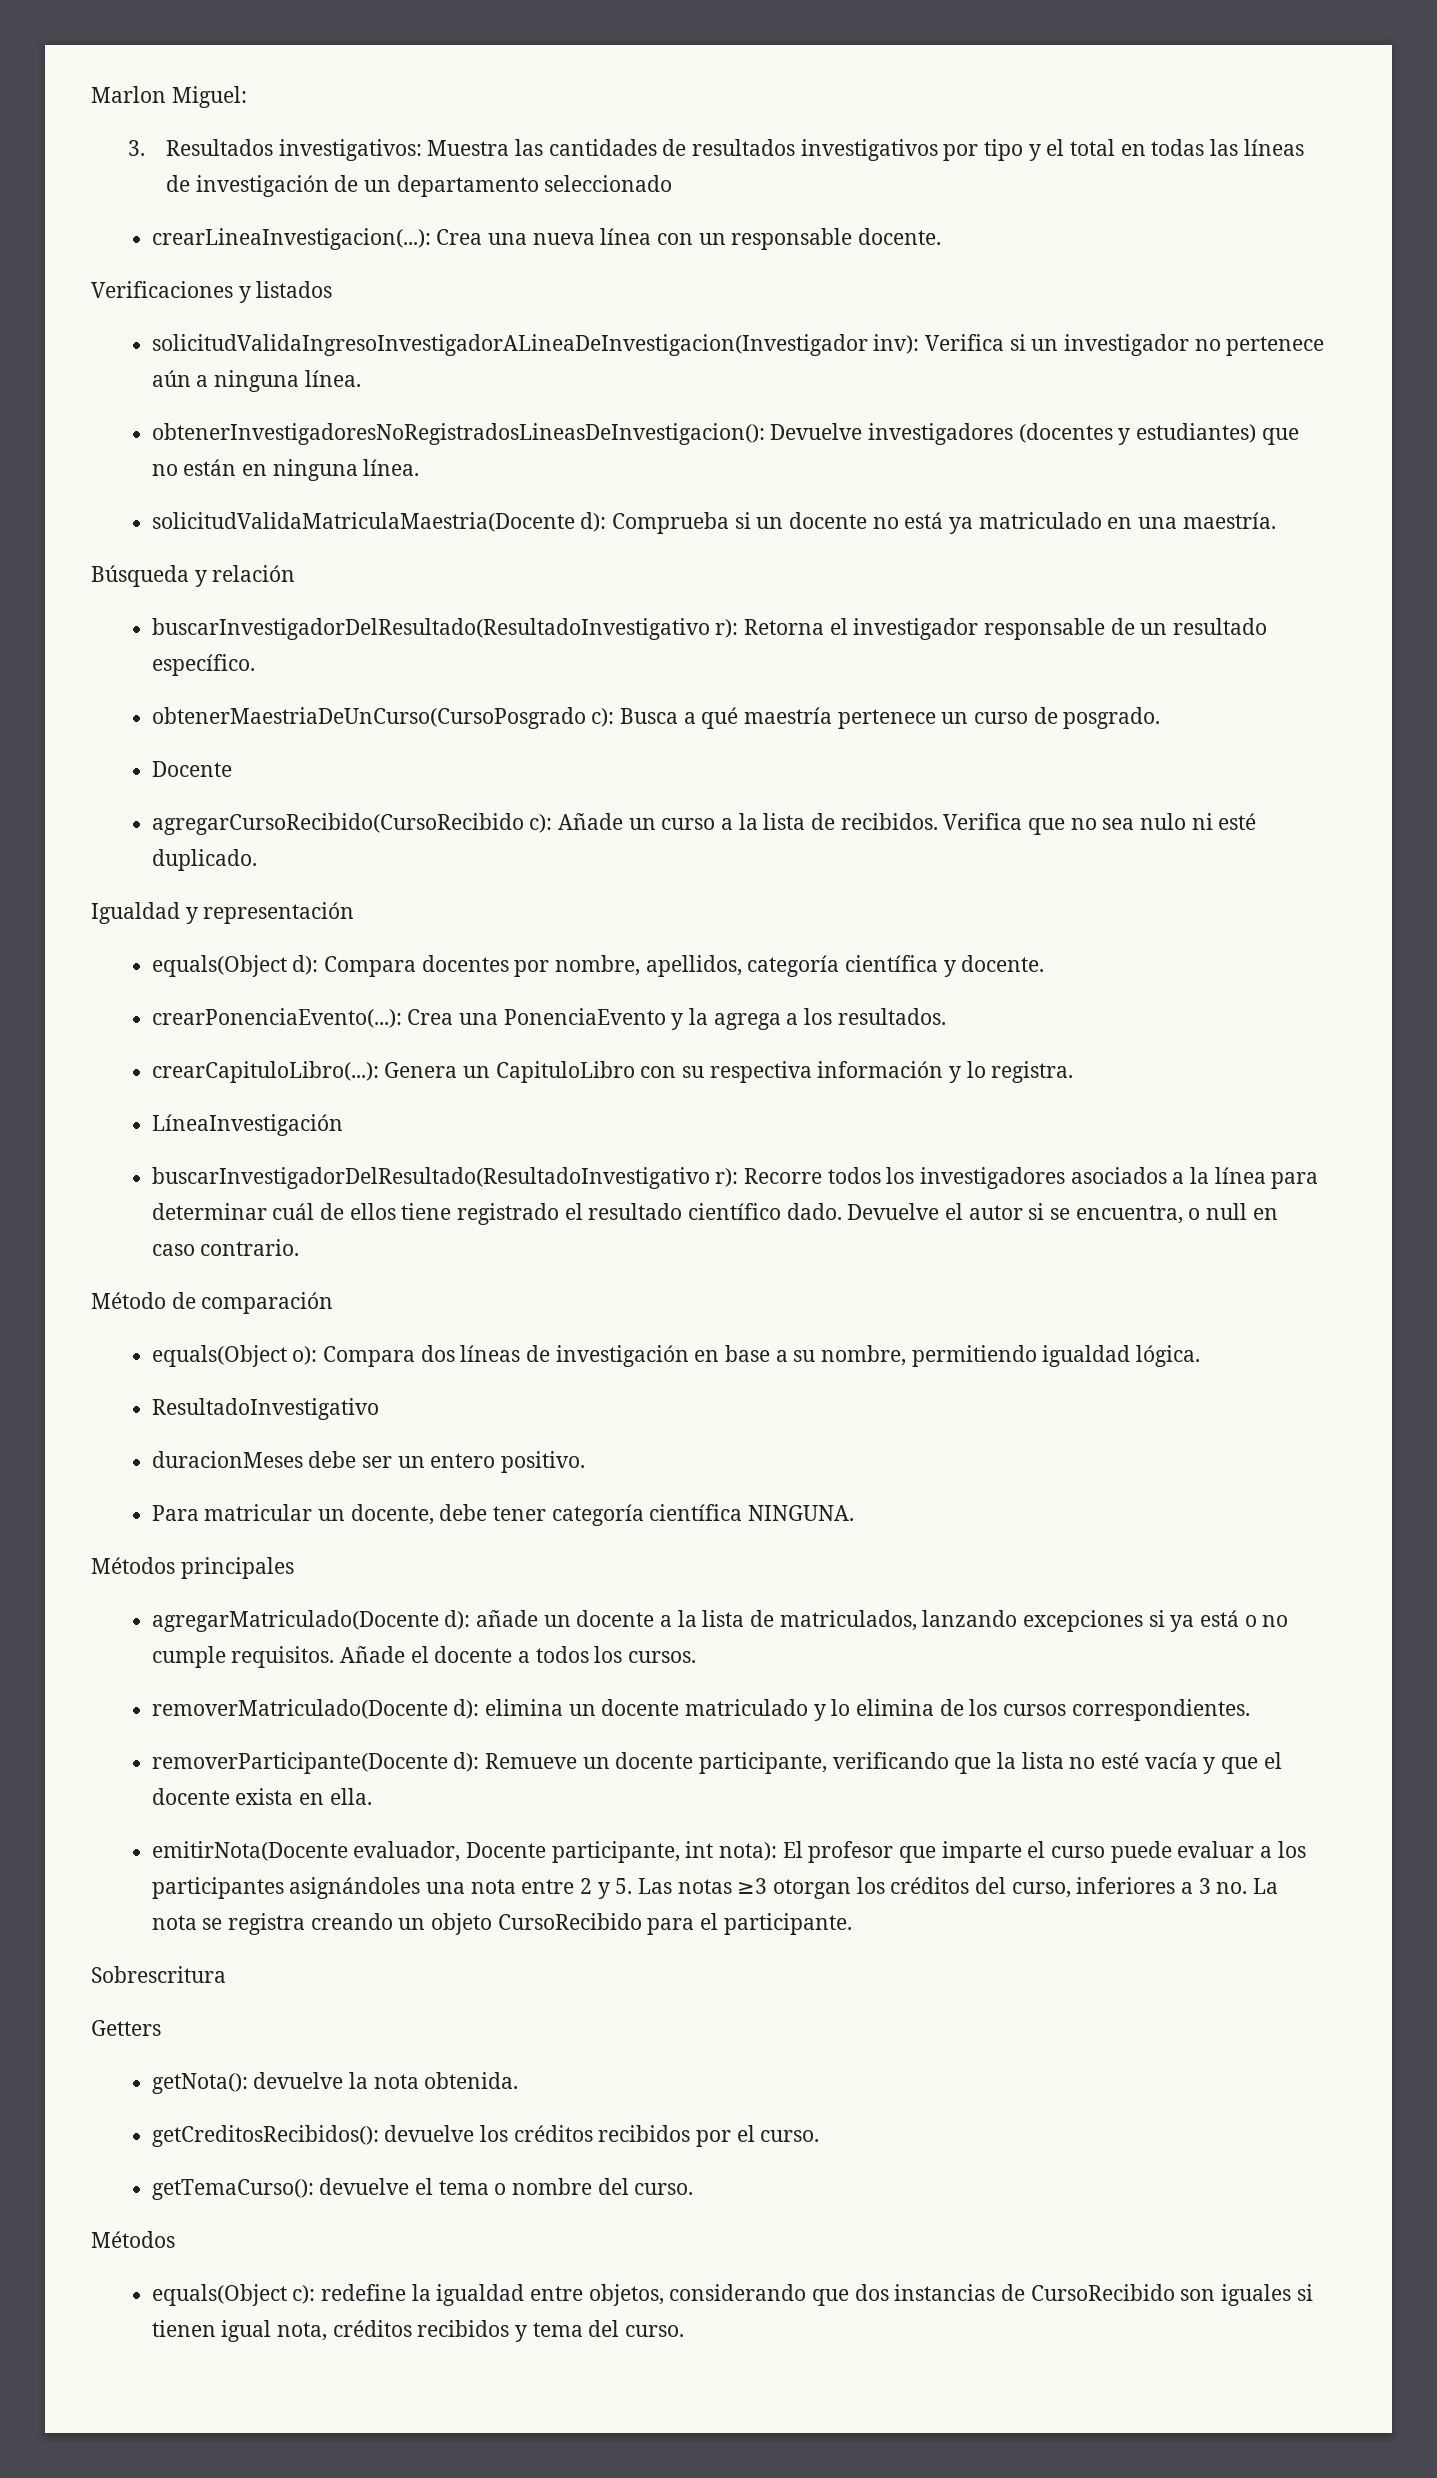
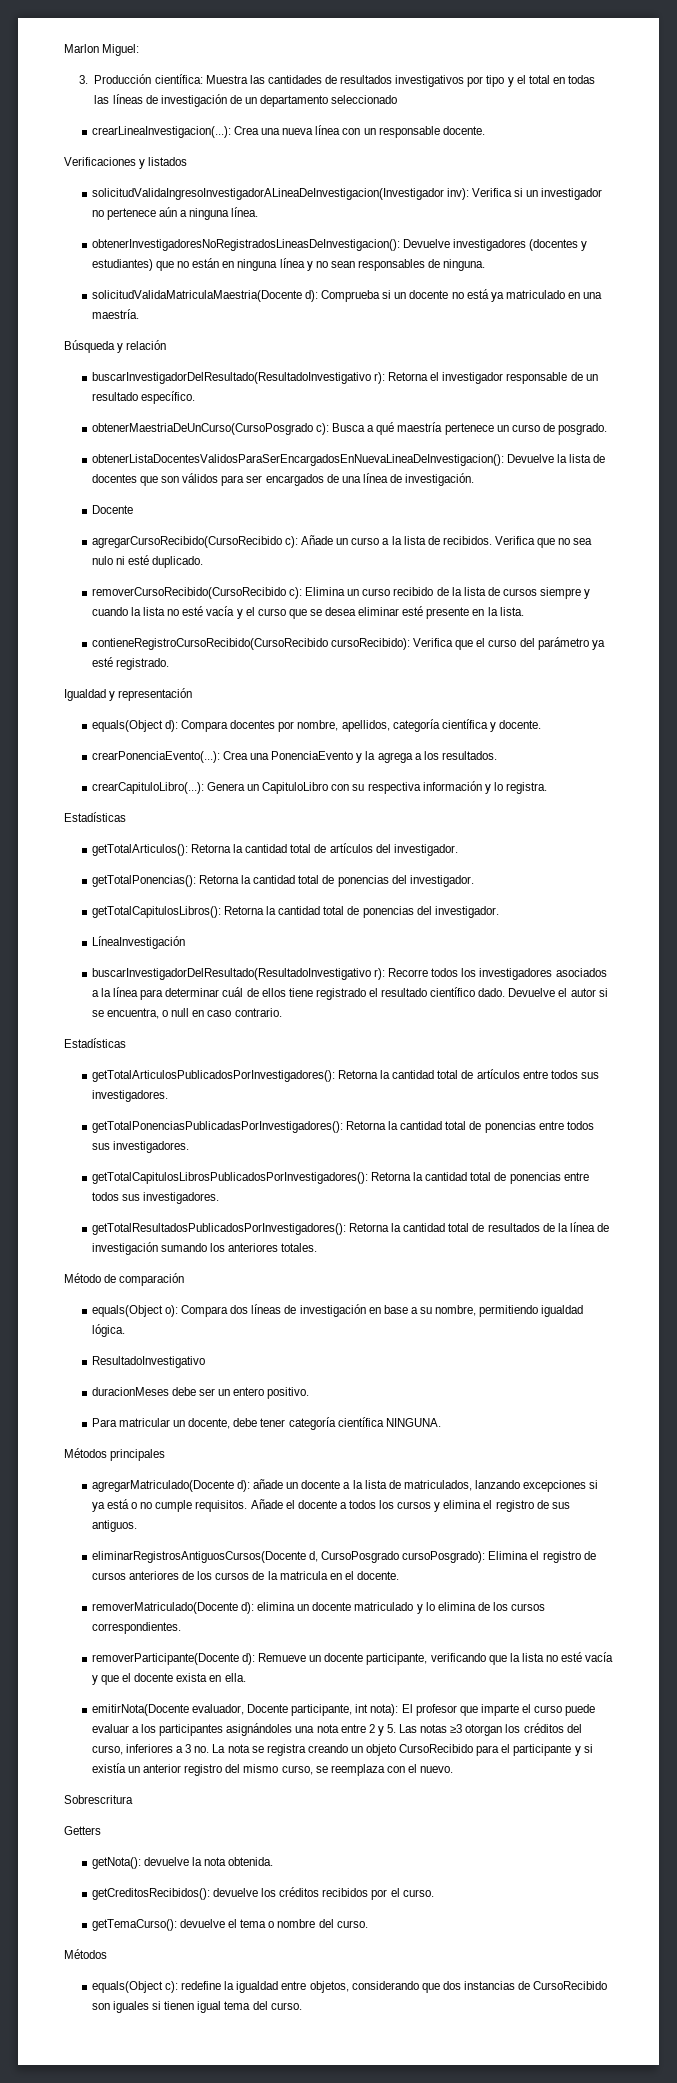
- 3. Resultados investigativos: Muestra las cantidades de resultados investigativos por tipo y el total en todas las líneas de investigación de un departamento seleccionado
+ 3. Producción científica: Muestra las cantidades de resultados investigativos por tipo y el total en todas las líneas de investigación de un departamento seleccionado
- obtenerInvestigadoresNoRegistradosLineasDeInvestigacion(): Devuelve investigadores (docentes y estudiantes) que no están en ninguna línea.
+ obtenerInvestigadoresNoRegistradosLineasDeInvestigacion(): Devuelve investigadores (docentes y estudiantes) que no están en ninguna línea y no sean responsables de ninguna.
+ obtenerListaDocentesValidosParaSerEncargadosEnNuevaLineaDeInvestigacion(): Devuelve la lista de docentes que son válidos para ser encargados de una línea de investigación.
+ removerCursoRecibido(CursoRecibido c): Elimina un curso recibido de la lista de cursos siempre y cuando la lista no esté vacía y el curso que se desea eliminar esté presente en la lista.
+ contieneRegistroCursoRecibido(CursoRecibido cursoRecibido): Verifica que el curso del parámetro ya esté registrado.
  crearCapituloLibro(...): Genera un CapituloLibro con su respectiva información y lo registra.
+ Estadísticas
+ getTotalArticulos(): Retorna la cantidad total de artículos del investigador.
+ getTotalPonencias(): Retorna la cantidad total de ponencias del investigador.
+ getTotalCapitulosLibros(): Retorna la cantidad total de ponencias del investigador.
  Devuelve el autor si se encuentra, o null en caso contrario.
+ Estadísticas
+ getTotalArticulosPublicadosPorInvestigadores(): Retorna la cantidad total de artículos entre todos sus investigadores.
+ getTotalPonenciasPublicadasPorInvestigadores(): Retorna la cantidad total de ponencias entre todos sus investigadores.
+ getTotalCapitulosLibrosPublicadosPorInvestigadores(): Retorna la cantidad total de ponencias entre todos sus investigadores.
+ getTotalResultadosPublicadosPorInvestigadores(): Retorna la cantidad total de resultados de la línea de investigación sumando los anteriores totales.
- Añade el docente a todos los cursos.
+ Añade el docente a todos los cursos y elimina el registro de sus antiguos.
+ eliminarRegistrosAntiguosCursos(Docente d, CursoPosgrado cursoPosgrado): Elimina el registro de cursos anteriores de los cursos de la matricula en el docente.
- emitirNota(Docente evaluador, Docente participante, int nota): El profesor que imparte el curso puede evaluar a los participantes asignándoles una nota entre 2 y 5. Las notas ≥3 otorgan los créditos del curso, inferiores a 3 no. La nota se registra creando un objeto CursoRecibido para el participante.
+ emitirNota(Docente evaluador, Docente participante, int nota): El profesor que imparte el curso puede evaluar a los participantes asignándoles una nota entre 2 y 5. Las notas ≥3 otorgan los créditos del curso, inferiores a 3 no. La nota se registra creando un objeto CursoRecibido para el participante y si existía un anterior registro del mismo curso, se reemplaza con el nuevo.
- equals(Object c): redefine la igualdad entre objetos, considerando que dos instancias de CursoRecibido son iguales si tienen igual nota, créditos recibidos y tema del curso.
+ equals(Object c): redefine la igualdad entre objetos, considerando que dos instancias de CursoRecibido son iguales si tienen igual tema del curso.

